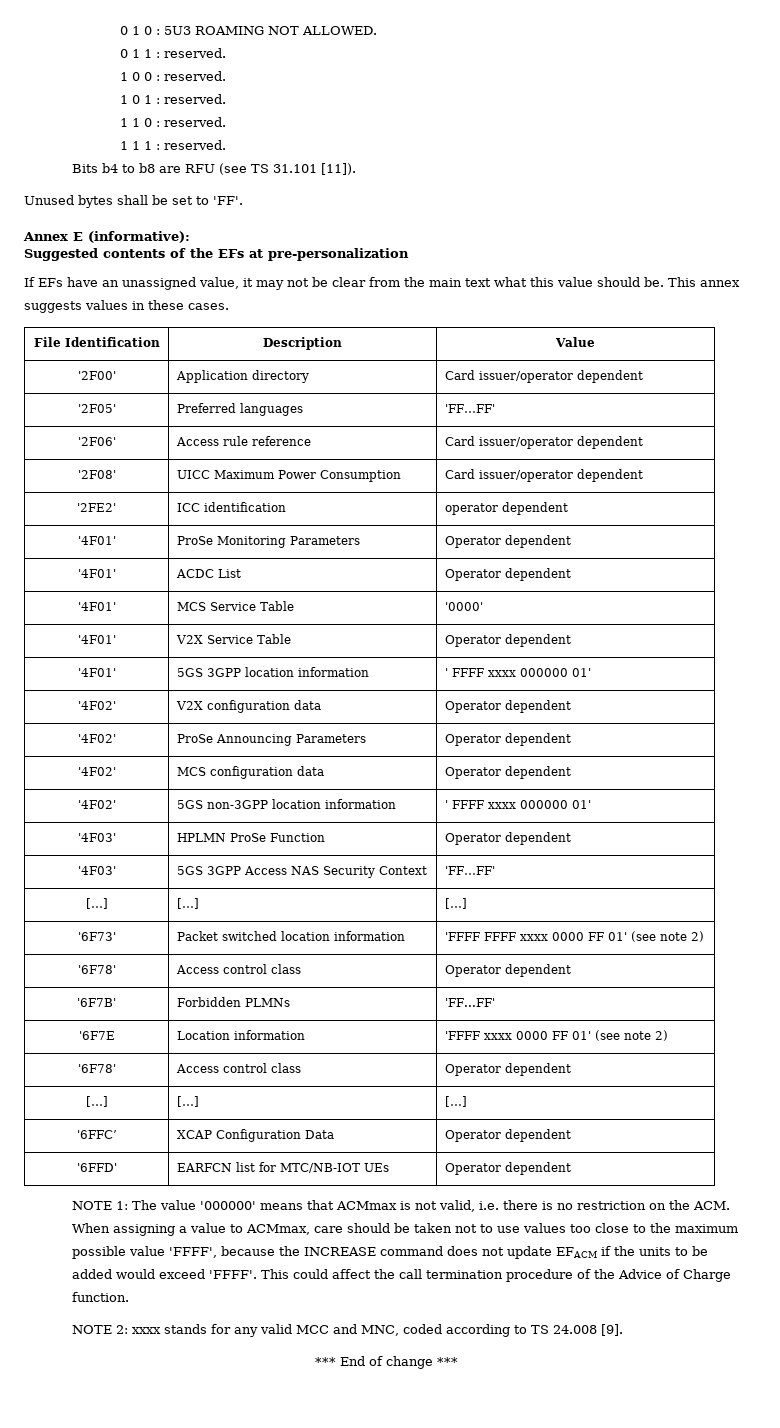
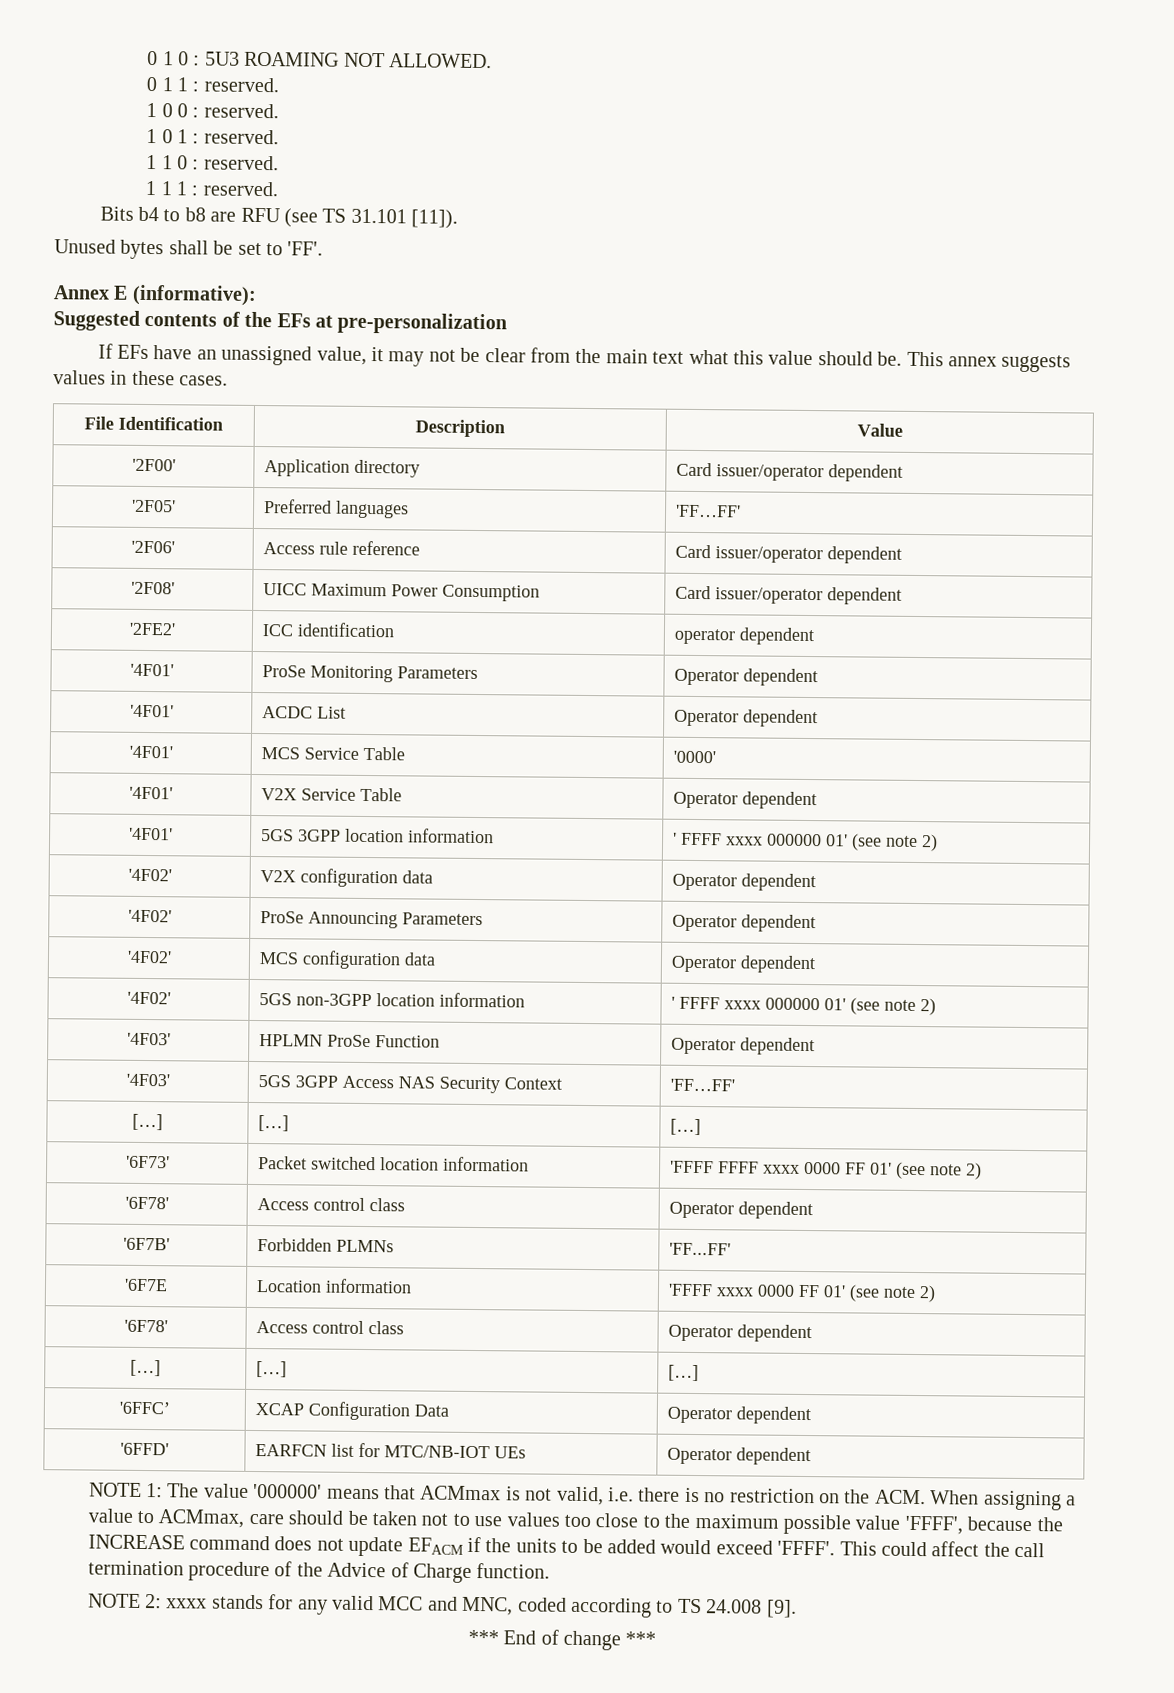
- '4F01' | 5GS 3GPP location information | ' FFFF xxxx 000000 01'
+ '4F01' | 5GS 3GPP location information | ' FFFF xxxx 000000 01' (see note 2)
- '4F02' | 5GS non-3GPP location information | ' FFFF xxxx 000000 01'
+ '4F02' | 5GS non-3GPP location information | ' FFFF xxxx 000000 01' (see note 2)

